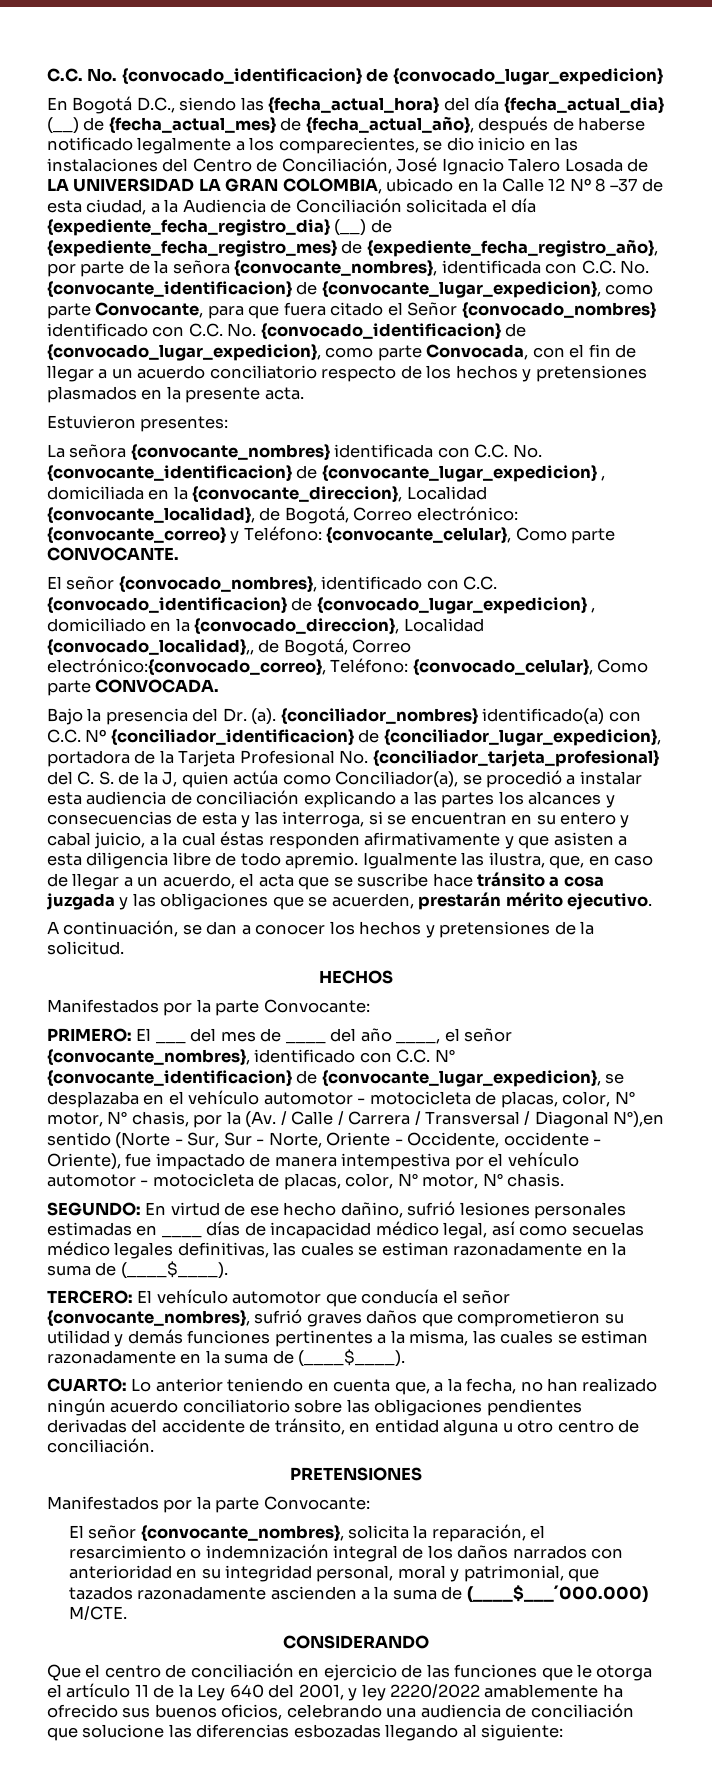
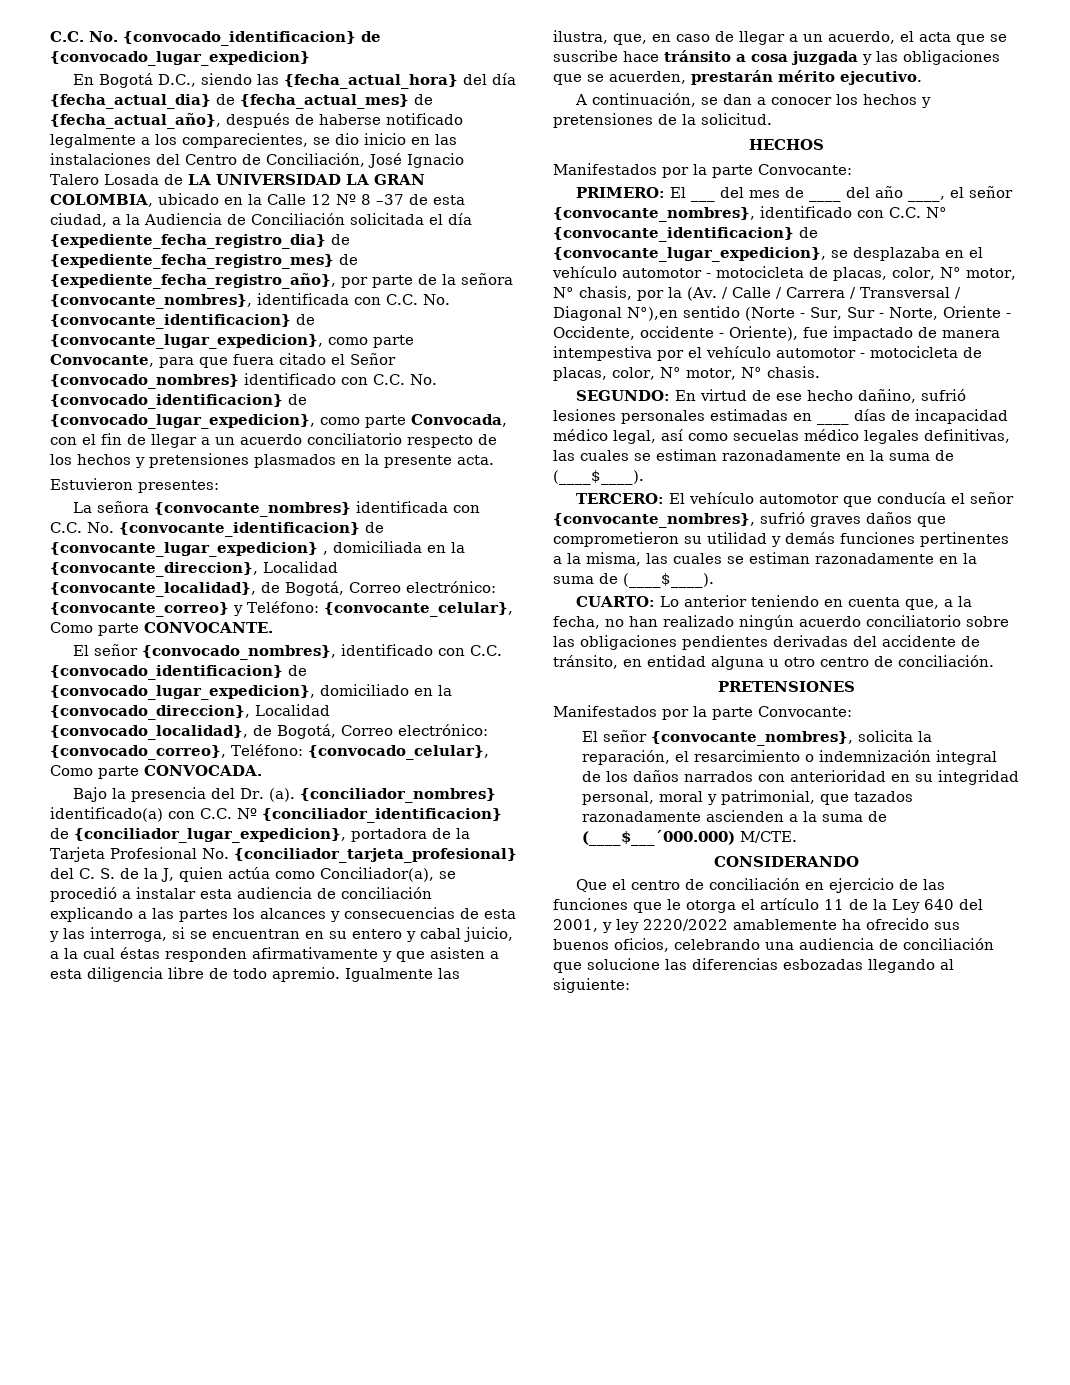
- En Bogotá D.C., siendo las {fecha_actual_hora} del día {fecha_actual_dia} (__) de {fecha_actual_mes} de {fecha_actual_año}, después de haberse notificado legalmente a los comparecientes, se dio inicio en las instalaciones del Centro de Conciliación, José Ignacio Talero Losada de LA UNIVERSIDAD LA GRAN COLOMBIA, ubicado en la Calle 12 Nº 8 –37 de esta ciudad, a la Audiencia de Conciliación solicitada el día {expediente_fecha_registro_dia} (__) de {expediente_fecha_registro_mes} de {expediente_fecha_registro_año}, por parte de la señora {convocante_nombres}, identificada con C.C. No. {convocante_identificacion} de {convocante_lugar_expedicion}, como parte Convocante, para que fuera citado el Señor {convocado_nombres} identificado con C.C. No. {convocado_identificacion} de {convocado_lugar_expedicion}, como parte Convocada, con el fin de llegar a un acuerdo conciliatorio respecto de los hechos y pretensiones plasmados en la presente acta.
+ En Bogotá D.C., siendo las {fecha_actual_hora} del día {fecha_actual_dia} de {fecha_actual_mes} de {fecha_actual_año}, después de haberse notificado legalmente a los comparecientes, se dio inicio en las instalaciones del Centro de Conciliación, José Ignacio Talero Losada de LA UNIVERSIDAD LA GRAN COLOMBIA, ubicado en la Calle 12 Nº 8 –37 de esta ciudad, a la Audiencia de Conciliación solicitada el día {expediente_fecha_registro_dia} de {expediente_fecha_registro_mes} de {expediente_fecha_registro_año}, por parte de la señora {convocante_nombres}, identificada con C.C. No. {convocante_identificacion} de {convocante_lugar_expedicion}, como parte Convocante, para que fuera citado el Señor {convocado_nombres} identificado con C.C. No. {convocado_identificacion} de {convocado_lugar_expedicion}, como parte Convocada, con el fin de llegar a un acuerdo conciliatorio respecto de los hechos y pretensiones plasmados en la presente acta.
- El señor {convocado_nombres}, identificado con C.C. {convocado_identificacion} de {convocado_lugar_expedicion} , domiciliado en la {convocado_direccion}, Localidad {convocado_localidad},, de Bogotá, Correo electrónico:{convocado_correo}, Teléfono: {convocado_celular}, Como parte CONVOCADA.
+ El señor {convocado_nombres}, identificado con C.C. {convocado_identificacion} de {convocado_lugar_expedicion}, domiciliado en la {convocado_direccion}, Localidad {convocado_localidad}, de Bogotá, Correo electrónico: {convocado_correo}, Teléfono: {convocado_celular}, Como parte CONVOCADA.

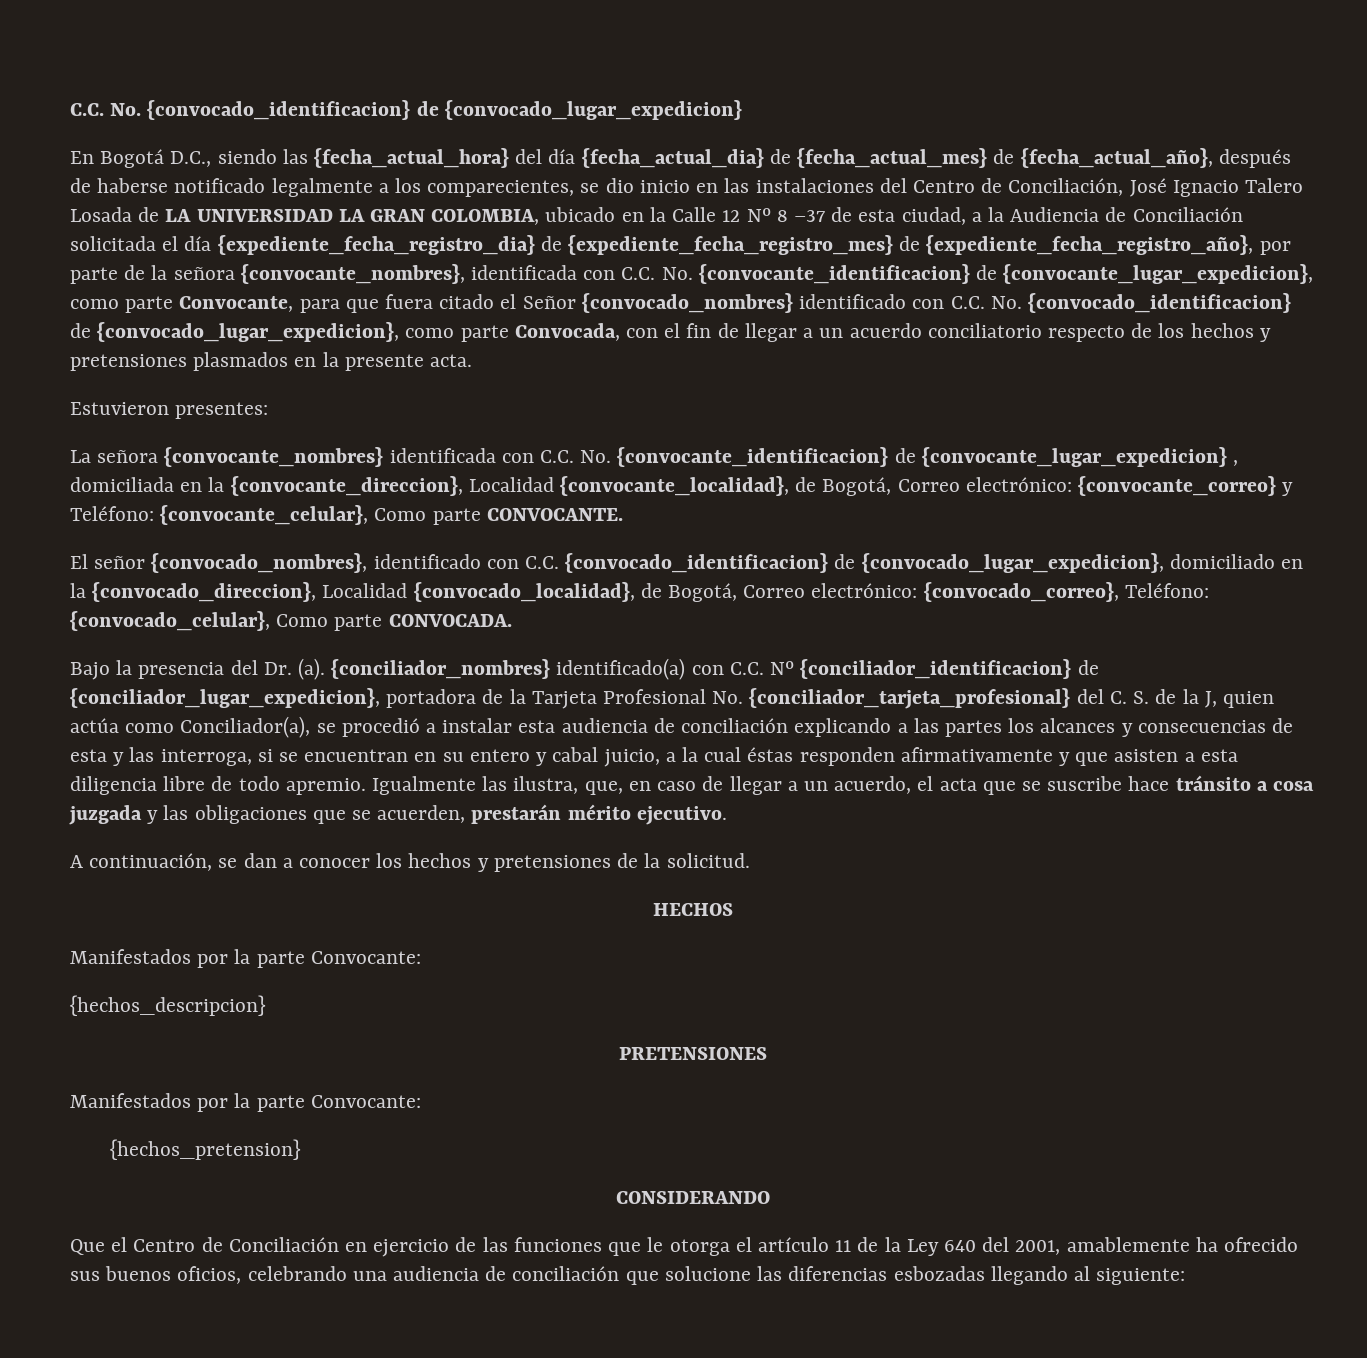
- PRIMERO: El ___ del mes de ____ del año ____, el señor {convocante_nombres}, identificado con C.C. N° {convocante_identificacion} de {convocante_lugar_expedicion}, se desplazaba en el vehículo automotor - motocicleta de placas, color, N° motor, N° chasis, por la (Av. / Calle / Carrera / Transversal / Diagonal N°),en sentido (Norte - Sur, Sur - Norte, Oriente - Occidente, occidente - Oriente), fue impactado de manera intempestiva por el vehículo automotor - motocicleta de placas, color, N° motor, N° chasis.
- SEGUNDO: En virtud de ese hecho dañino, sufrió lesiones personales estimadas en ____ días de incapacidad médico legal, así como secuelas médico legales definitivas, las cuales se estiman razonadamente en la suma de (____$____).
- TERCERO: El vehículo automotor que conducía el señor {convocante_nombres}, sufrió graves daños que comprometieron su utilidad y demás funciones pertinentes a la misma, las cuales se estiman razonadamente en la suma de (____$____).
- CUARTO: Lo anterior teniendo en cuenta que, a la fecha, no han realizado ningún acuerdo conciliatorio sobre las obligaciones pendientes derivadas del accidente de tránsito, en entidad alguna u otro centro de conciliación.
+ {hechos_descripcion}
- El señor {convocante_nombres}, solicita la reparación, el resarcimiento o indemnización integral de los daños narrados con anterioridad en su integridad personal, moral y patrimonial, que tazados razonadamente ascienden a la suma de (____$___´000.000) M/CTE.
+ {hechos_pretension}
- Que el centro de conciliación en ejercicio de las funciones que le otorga el artículo 11 de la Ley 640 del 2001, y ley 2220/2022 amablemente ha ofrecido sus buenos oficios, celebrando una audiencia de conciliación que solucione las diferencias esbozadas llegando al siguiente:
+ Que el Centro de Conciliación en ejercicio de las funciones que le otorga el artículo 11 de la Ley 640 del 2001, amablemente ha ofrecido sus buenos oficios, celebrando una audiencia de conciliación que solucione las diferencias esbozadas llegando al siguiente:

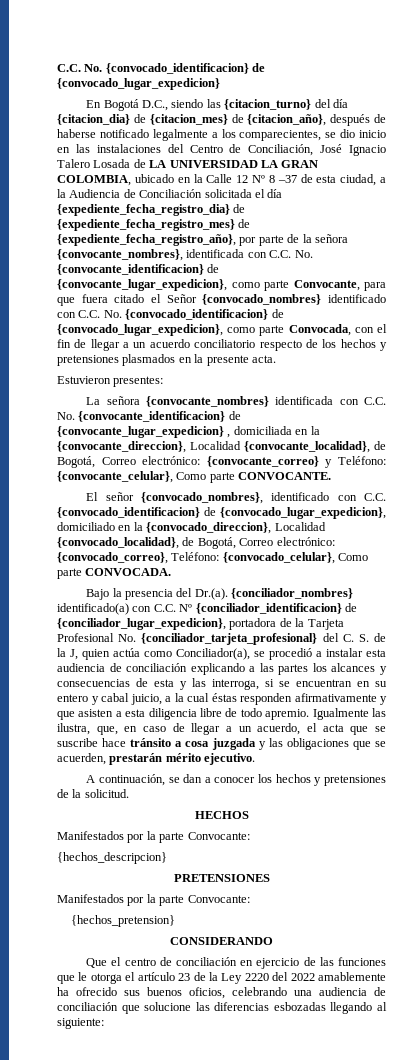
- En Bogotá D.C., siendo las {fecha_actual_hora} del día {fecha_actual_dia} de {fecha_actual_mes} de {fecha_actual_año}, después de haberse notificado legalmente a los comparecientes, se dio inicio en las instalaciones del Centro de Conciliación, José Ignacio Talero Losada de LA UNIVERSIDAD LA GRAN COLOMBIA, ubicado en la Calle 12 Nº 8 –37 de esta ciudad, a la Audiencia de Conciliación solicitada el día {expediente_fecha_registro_dia} de {expediente_fecha_registro_mes} de {expediente_fecha_registro_año}, por parte de la señora {convocante_nombres}, identificada con C.C. No. {convocante_identificacion} de {convocante_lugar_expedicion}, como parte Convocante, para que fuera citado el Señor {convocado_nombres} identificado con C.C. No. {convocado_identificacion} de {convocado_lugar_expedicion}, como parte Convocada, con el fin de llegar a un acuerdo conciliatorio respecto de los hechos y pretensiones plasmados en la presente acta.
+ En Bogotá D.C., siendo las {citacion_turno} del día {citacion_dia} de {citacion_mes} de {citacion_año}, después de haberse notificado legalmente a los comparecientes, se dio inicio en las instalaciones del Centro de Conciliación, José Ignacio Talero Losada de LA UNIVERSIDAD LA GRAN COLOMBIA, ubicado en la Calle 12 Nº 8 –37 de esta ciudad, a la Audiencia de Conciliación solicitada el día {expediente_fecha_registro_dia} de {expediente_fecha_registro_mes} de {expediente_fecha_registro_año}, por parte de la señora {convocante_nombres}, identificada con C.C. No. {convocante_identificacion} de {convocante_lugar_expedicion}, como parte Convocante, para que fuera citado el Señor {convocado_nombres} identificado con C.C. No. {convocado_identificacion} de {convocado_lugar_expedicion}, como parte Convocada, con el fin de llegar a un acuerdo conciliatorio respecto de los hechos y pretensiones plasmados en la presente acta.
- Bajo la presencia del Dr. (a). {conciliador_nombres} identificado(a) con C.C. Nº {conciliador_identificacion} de {conciliador_lugar_expedicion}, portadora de la Tarjeta Profesional No. {conciliador_tarjeta_profesional} del C. S. de la J, quien actúa como Conciliador(a), se procedió a instalar esta audiencia de conciliación explicando a las partes los alcances y consecuencias de esta y las interroga, si se encuentran en su entero y cabal juicio, a la cual éstas responden afirmativamente y que asisten a esta diligencia libre de todo apremio.
+ Bajo la presencia del Dr.(a). {conciliador_nombres} identificado(a) con C.C. Nº {conciliador_identificacion} de {conciliador_lugar_expedicion}, portadora de la Tarjeta Profesional No. {conciliador_tarjeta_profesional} del C. S. de la J, quien actúa como Conciliador(a), se procedió a instalar esta audiencia de conciliación explicando a las partes los alcances y consecuencias de esta y las interroga, si se encuentran en su entero y cabal juicio, a la cual éstas responden afirmativamente y que asisten a esta diligencia libre de todo apremio.
- Que el Centro de Conciliación en ejercicio de las funciones que le otorga el artículo 11 de la Ley 640 del 2001, amablemente ha ofrecido sus buenos oficios, celebrando una audiencia de conciliación que solucione las diferencias esbozadas llegando al siguiente:
+ Que el centro de conciliación en ejercicio de las funciones que le otorga el artículo 23 de la Ley 2220 del 2022 amablemente ha ofrecido sus buenos oficios, celebrando una audiencia de conciliación que solucione las diferencias esbozadas llegando al siguiente:

